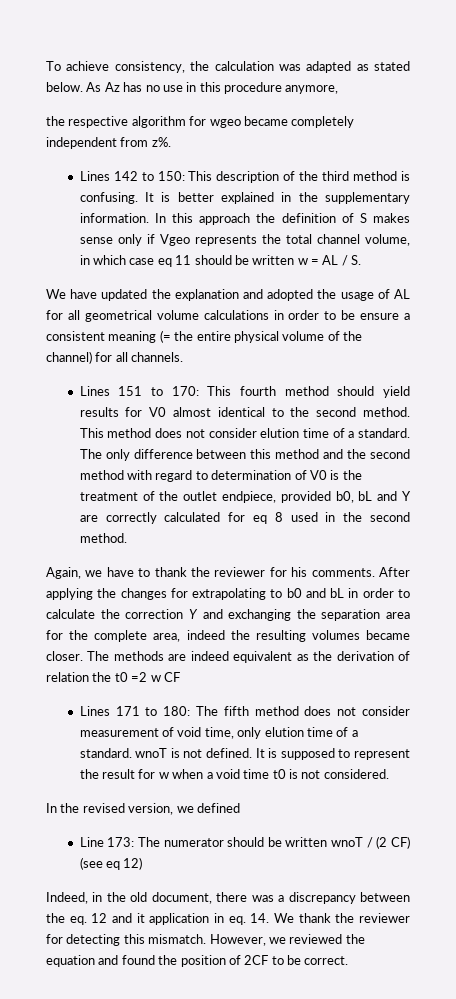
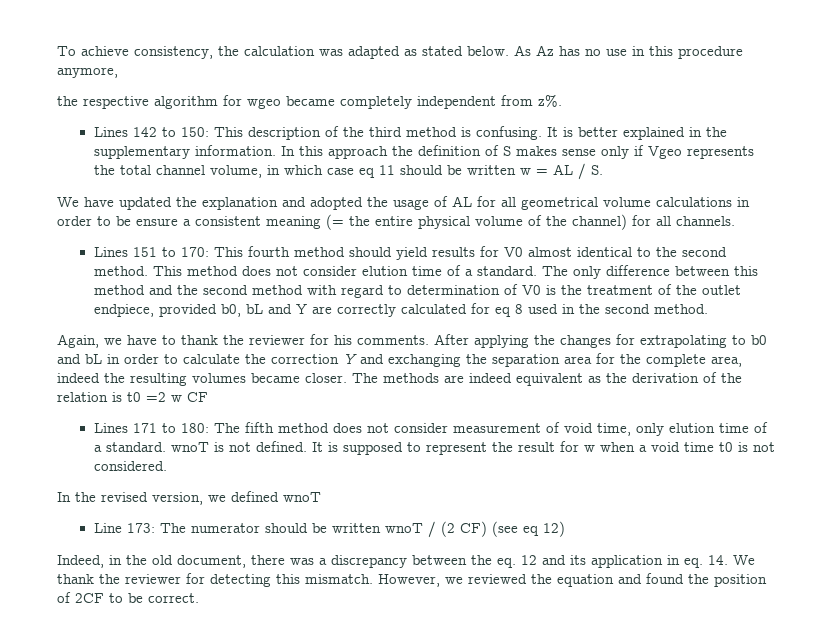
- The methods are indeed equivalent as the derivation of relation the t0 =2 w CF
+ The methods are indeed equivalent as the derivation of the relation is t0 =2 w CF
- In the revised version, we defined
+ In the revised version, we defined wnoT
- 12 and it application in eq.
+ 12 and its application in eq.

